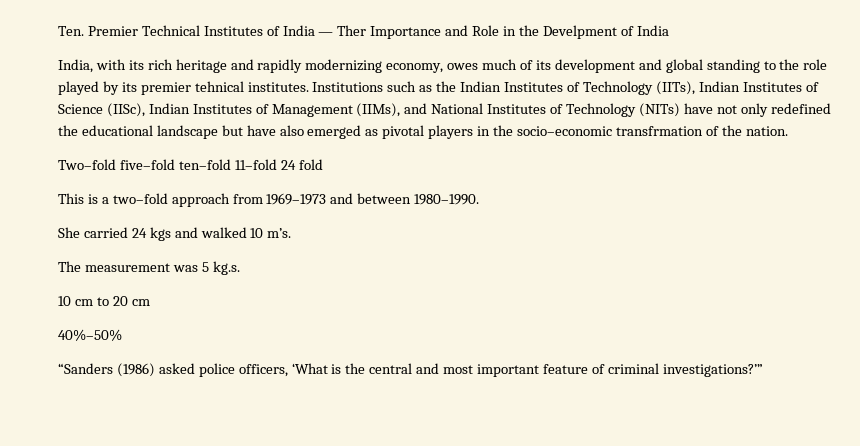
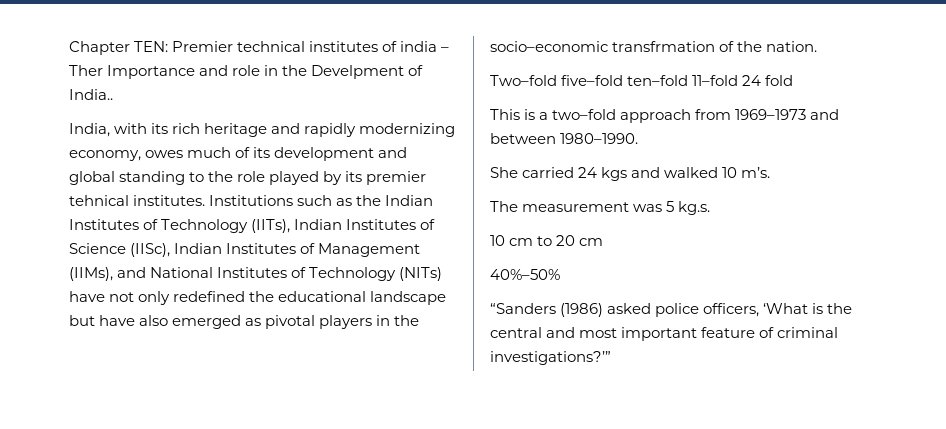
- Ten. Premier Technical Institutes of India — Ther Importance and Role in the Develpment of India
+ Chapter TEN: Premier technical institutes of india – Ther Importance and role in the Develpment of India..

